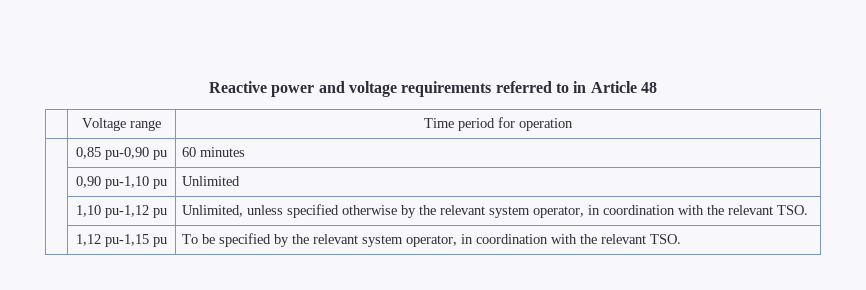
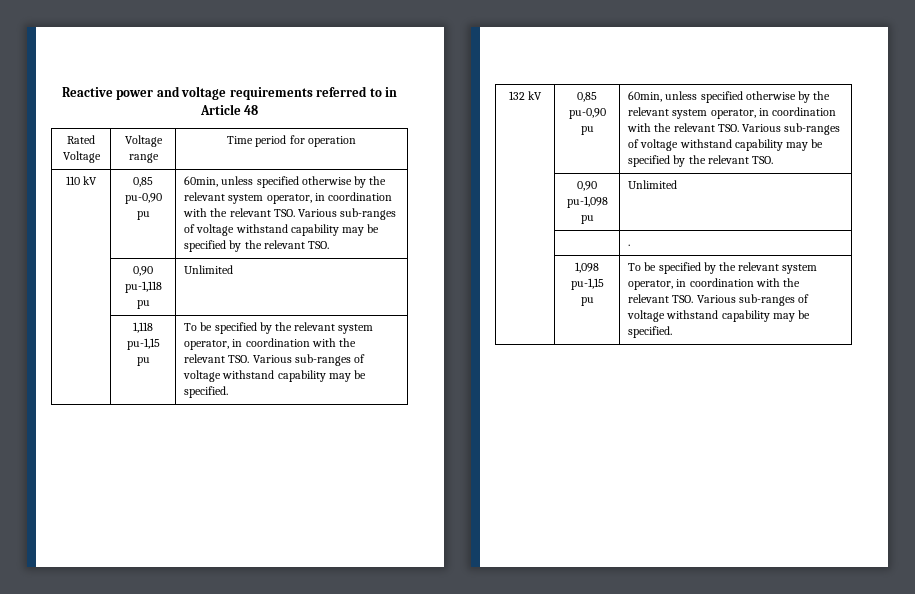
- | Voltage range | Time period for operation
+ Rated Voltage | Voltage range | Time period for operation
- | 0,85 pu-0,90 pu | 60 minutes
- | 0,90 pu-1,10 pu | Unlimited
- | 1,10 pu-1,12 pu | Unlimited, unless specified otherwise by the relevant system operator, in coordination with the relevant TSO.
- | 1,12 pu-1,15 pu | To be specified by the relevant system operator, in coordination with the relevant TSO.
+ 110 kV | 0,85 pu-0,90 pu | 60min, unless specified otherwise by the relevant system operator, in coordination with the relevant TSO. Various sub-ranges of voltage withstand capability may be specified by the relevant TSO.
+ | 0,90 pu-1,118 pu | Unlimited
+ | 1,118 pu-1,15 pu | To be specified by the relevant system operator, in coordination with the relevant TSO. Various sub-ranges of voltage withstand capability may be specified.
+ 132 kV | 0,85 pu-0,90 pu | 60min, unless specified otherwise by the relevant system operator, in coordination with the relevant TSO. Various sub-ranges of voltage withstand capability may be specified by the relevant TSO.
+ | 0,90 pu-1,098 pu | Unlimited
+ | | .
+ | 1,098 pu-1,15 pu | To be specified by the relevant system operator, in coordination with the relevant TSO. Various sub-ranges of voltage withstand capability may be specified.

